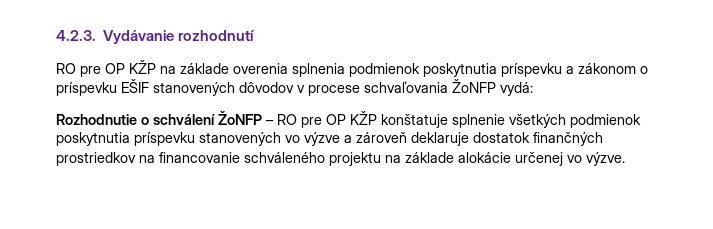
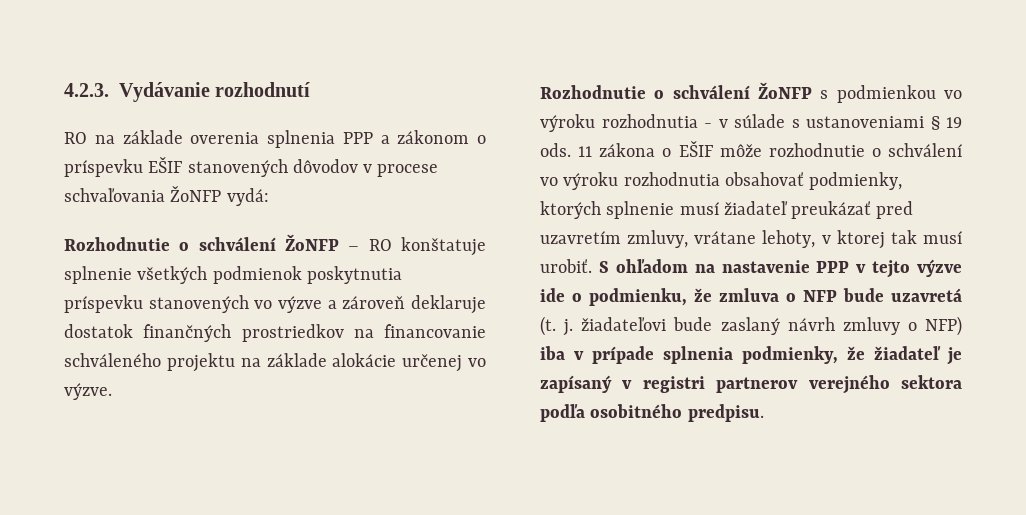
- RO pre OP KŽP na základe overenia splnenia podmienok poskytnutia príspevku a zákonom o príspevku EŠIF stanovených dôvodov v procese schvaľovania ŽoNFP vydá:
+ RO na základe overenia splnenia PPP a zákonom o príspevku EŠIF stanovených dôvodov v procese schvaľovania ŽoNFP vydá:
- Rozhodnutie o schválení ŽoNFP – RO pre OP KŽP konštatuje splnenie všetkých podmienok poskytnutia príspevku stanovených vo výzve a zároveň deklaruje dostatok finančných prostriedkov na financovanie schváleného projektu na základe alokácie určenej vo výzve.
+ Rozhodnutie o schválení ŽoNFP – RO konštatuje splnenie všetkých podmienok poskytnutia príspevku stanovených vo výzve a zároveň deklaruje dostatok finančných prostriedkov na financovanie schváleného projektu na základe alokácie určenej vo výzve.
+ Rozhodnutie o schválení ŽoNFP s podmienkou vo výroku rozhodnutia - v súlade s ustanoveniami § 19 ods. 11 zákona o EŠIF môže rozhodnutie o schválení vo výroku rozhodnutia obsahovať podmienky, ktorých splnenie musí žiadateľ preukázať pred uzavretím zmluvy, vrátane lehoty, v ktorej tak musí urobiť. S ohľadom na nastavenie PPP v tejto výzve ide o podmienku, že zmluva o NFP bude uzavretá (t. j. žiadateľovi bude zaslaný návrh zmluvy o NFP) iba v prípade splnenia podmienky, že žiadateľ je zapísaný v registri partnerov verejného sektora podľa osobitného predpisu.

